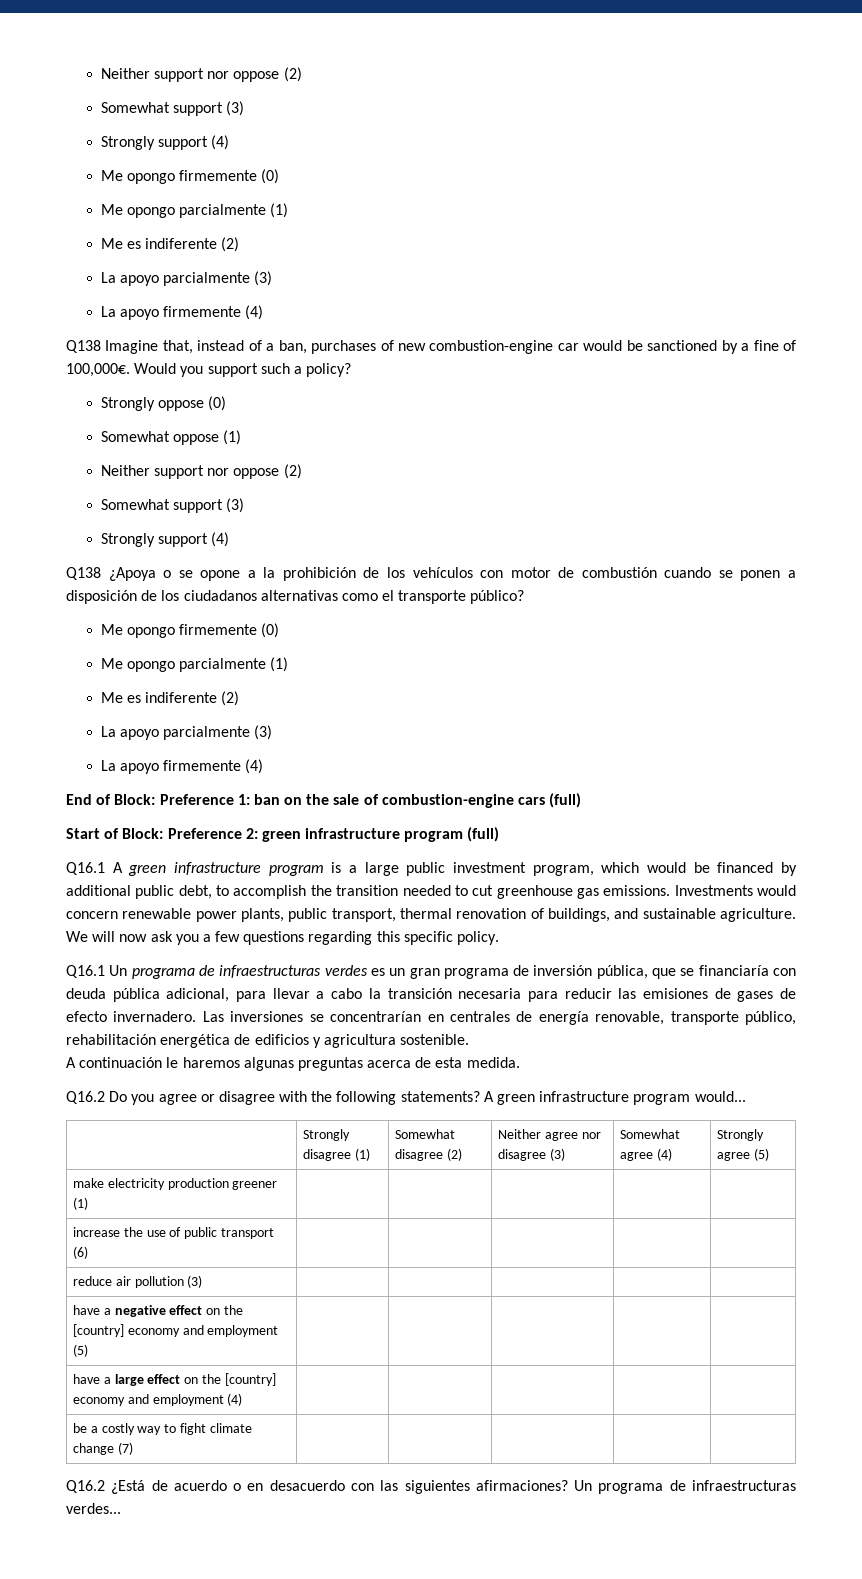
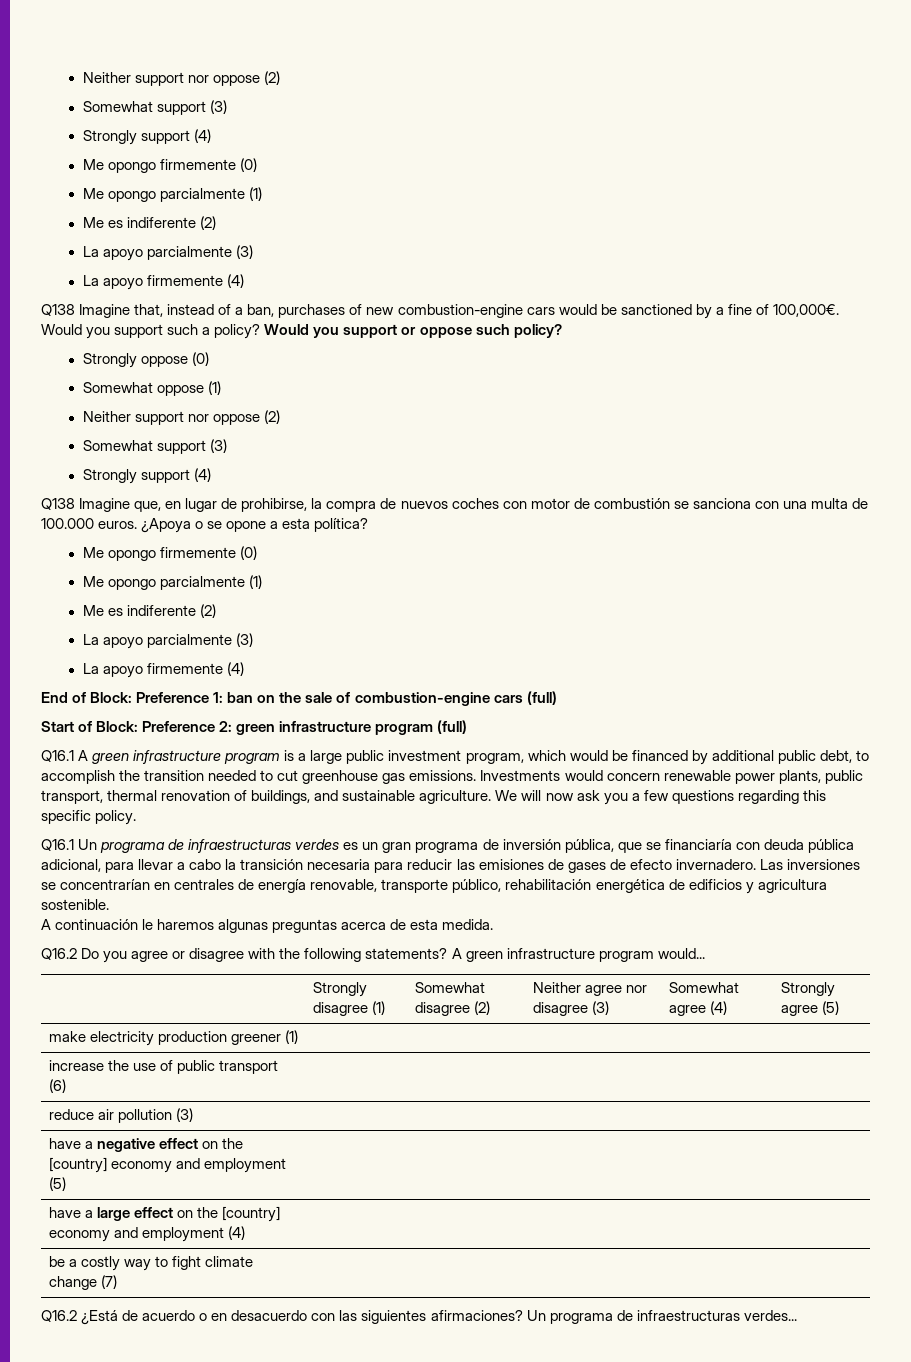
- Q138 Imagine that, instead of a ban, purchases of new combustion-engine car would be sanctioned by a fine of 100,000€.
+ Q138 Imagine that, instead of a ban, purchases of new combustion-engine cars would be sanctioned by a fine of 100,000€.
+ Would you support or oppose such policy?
- Q138 ¿Apoya o se opone a la prohibición de los vehículos con motor de combustión cuando se ponen a disposición de los ciudadanos alternativas como el transporte público?
+ Q138 Imagine que, en lugar de prohibirse, la compra de nuevos coches con motor de combustión se sanciona con una multa de 100.000 euros. ¿Apoya o se opone a esta política?

